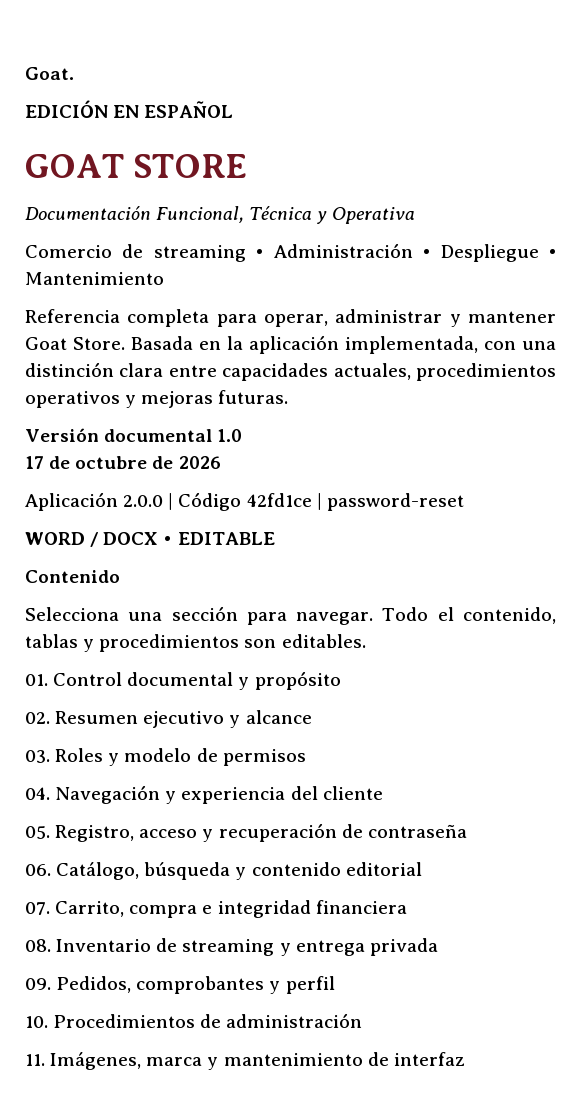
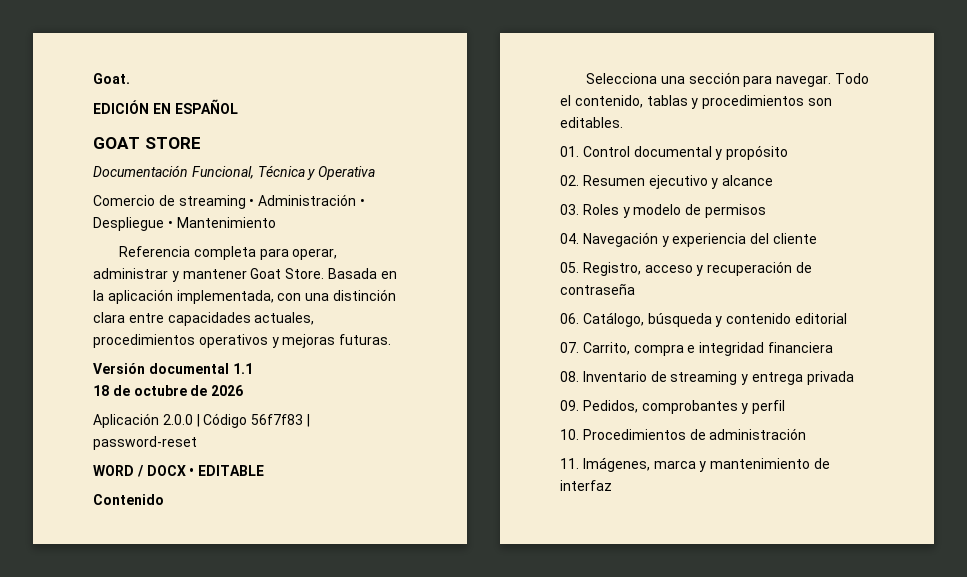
- Versión documental 1.0
- 17 de octubre de 2026
+ Versión documental 1.1
+ 18 de octubre de 2026
- Aplicación 2.0.0 | Código 42fd1ce | password-reset
+ Aplicación 2.0.0 | Código 56f7f83 | password-reset

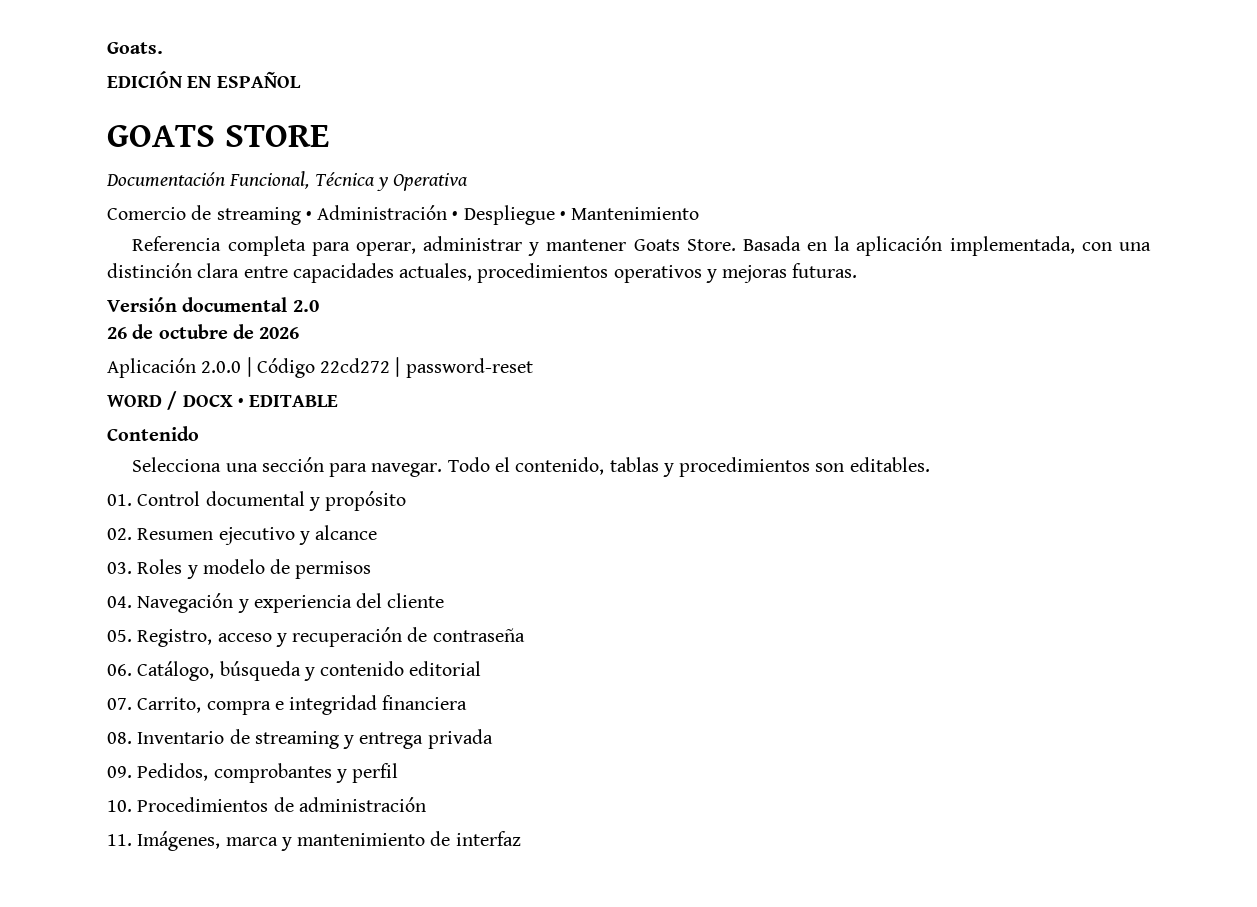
- Goat.
+ Goats.
- GOAT STORE
+ GOATS STORE
- Referencia completa para operar, administrar y mantener Goat Store.
+ Referencia completa para operar, administrar y mantener Goats Store.
- Versión documental 1.1
- 18 de octubre de 2026
+ Versión documental 2.0
+ 26 de octubre de 2026
- Aplicación 2.0.0 | Código 56f7f83 | password-reset
+ Aplicación 2.0.0 | Código 22cd272 | password-reset

